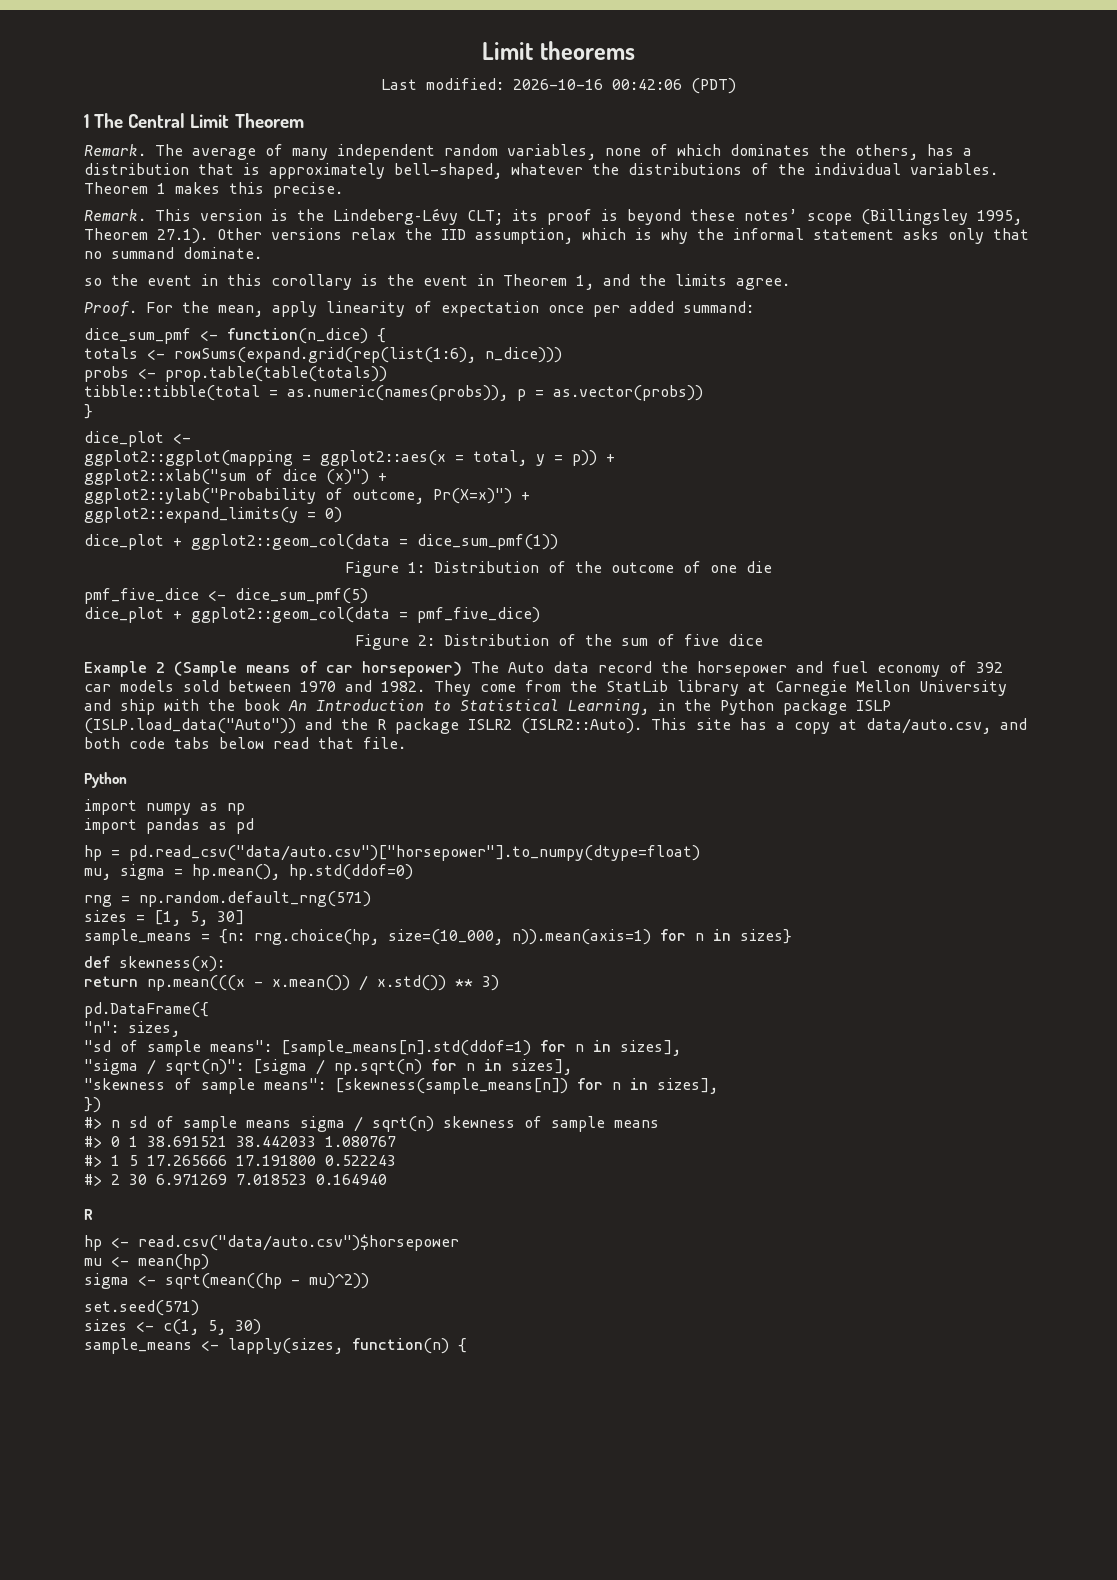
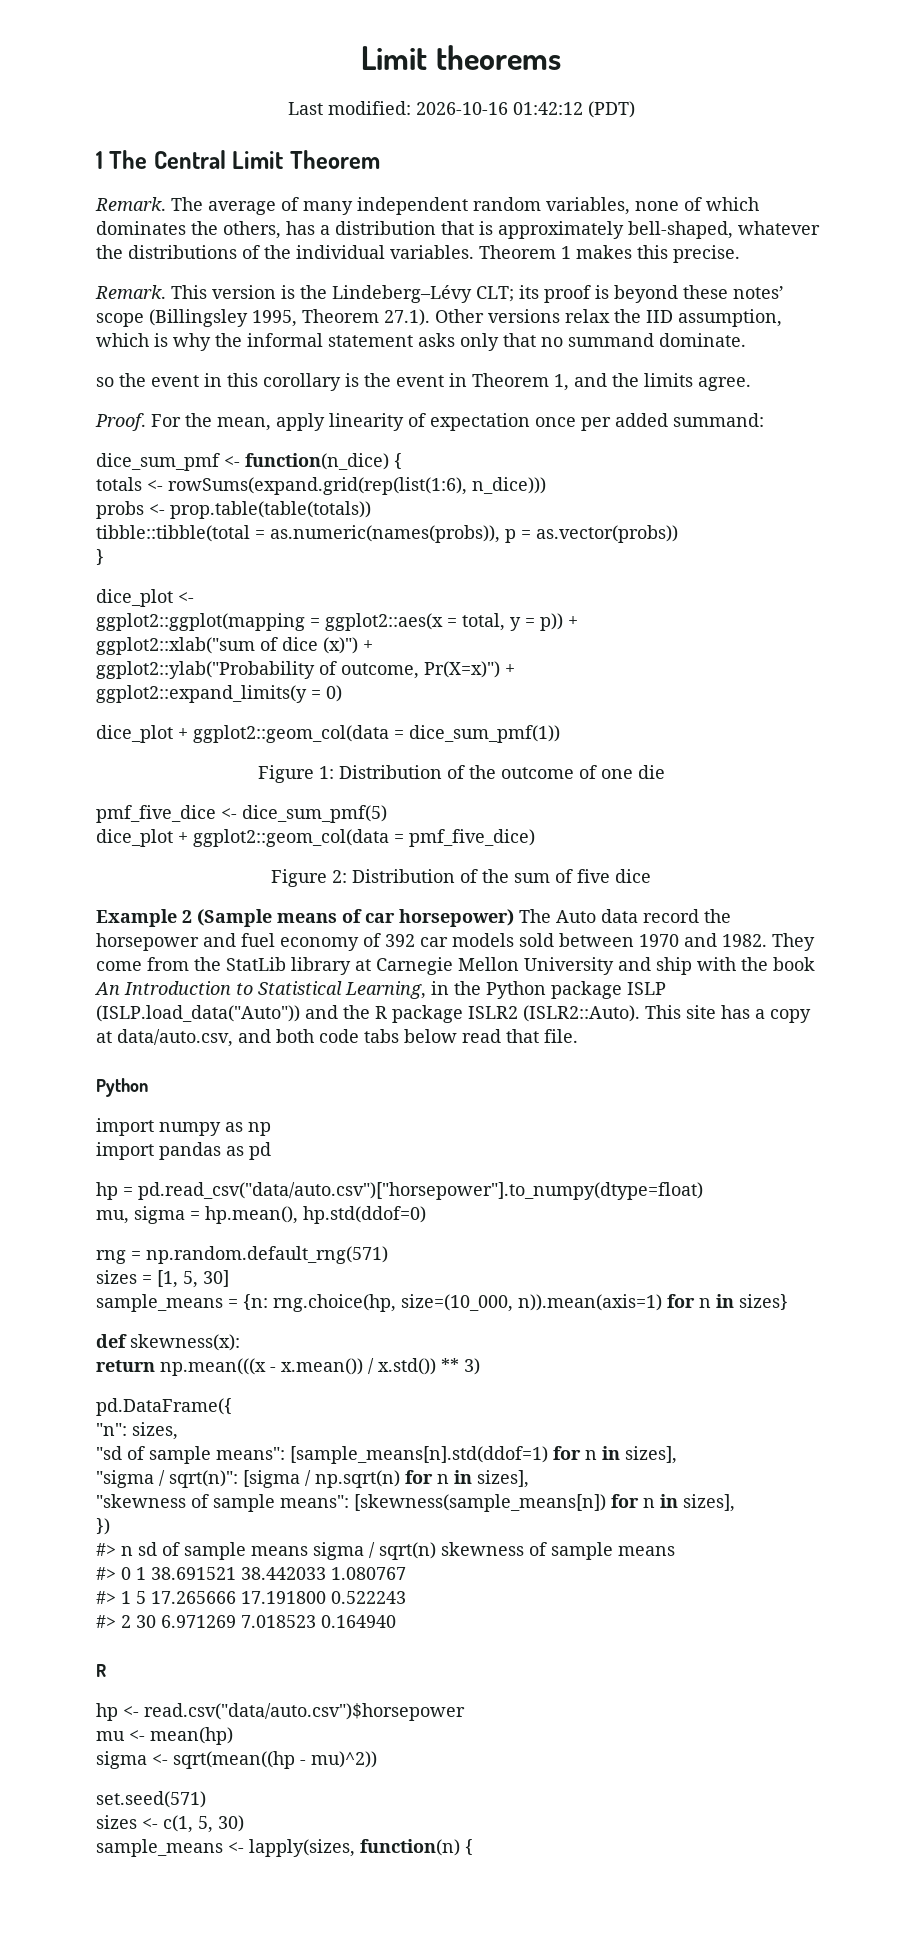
- Last modified: 2026-10-16 00:42:06 (PDT)
+ Last modified: 2026-10-16 01:42:12 (PDT)

